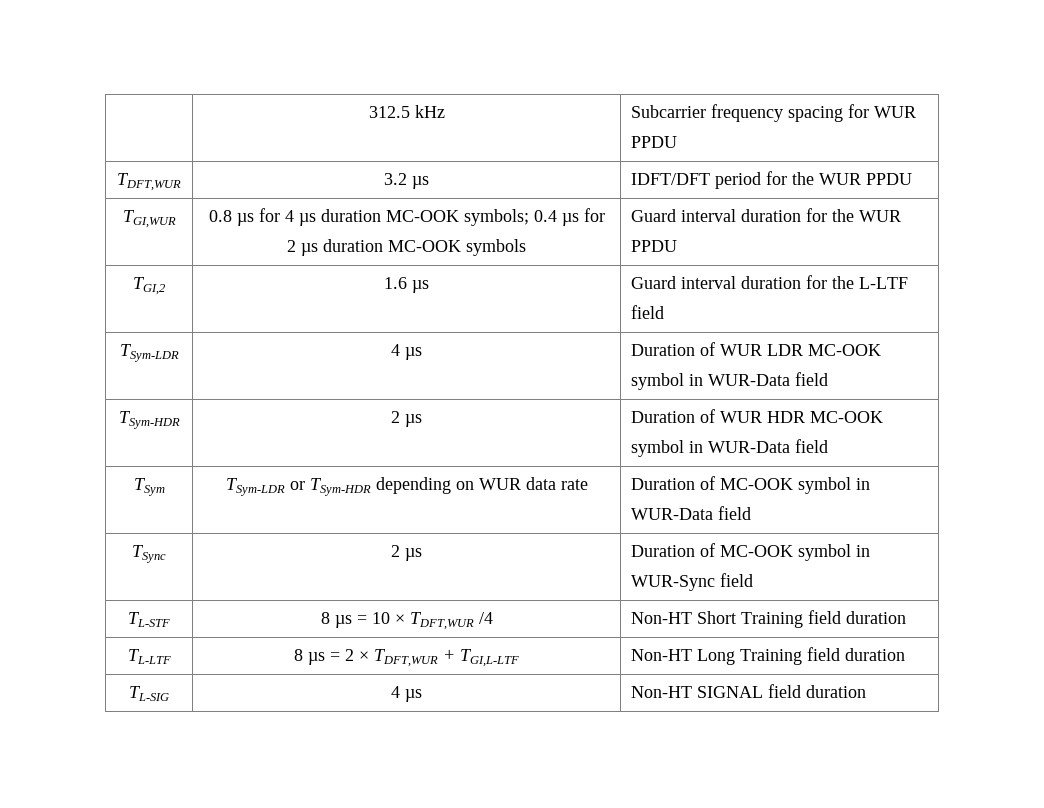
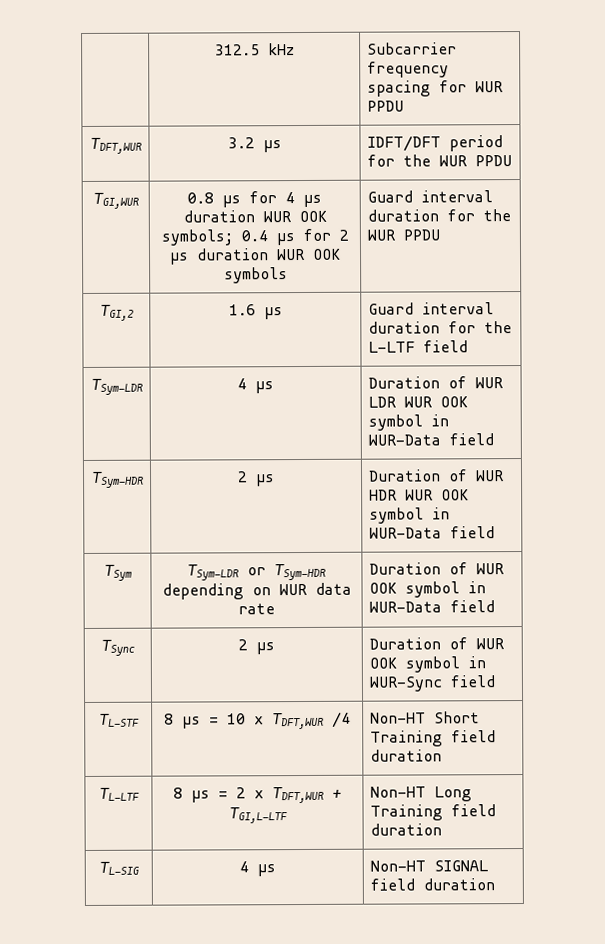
- TGI,WUR | 0.8 µs for 4 µs duration MC-OOK symbols; 0.4 µs for 2 µs duration MC-OOK symbols | Guard interval duration for the WUR PPDU
+ TGI,WUR | 0.8 µs for 4 µs duration WUR OOK symbols; 0.4 µs for 2 µs duration WUR OOK symbols | Guard interval duration for the WUR PPDU
- TSym-LDR | 4 µs | Duration of WUR LDR MC-OOK symbol in WUR-Data field
+ TSym-LDR | 4 µs | Duration of WUR LDR WUR OOK symbol in WUR-Data field
- TSym-HDR | 2 µs | Duration of WUR HDR MC-OOK symbol in WUR-Data field
+ TSym-HDR | 2 µs | Duration of WUR HDR WUR OOK symbol in WUR-Data field
- TSym | TSym-LDR or TSym-HDR depending on WUR data rate | Duration of MC-OOK symbol in WUR-Data field
+ TSym | TSym-LDR or TSym-HDR depending on WUR data rate | Duration of WUR OOK symbol in WUR-Data field
- TSync | 2 µs | Duration of MC-OOK symbol in WUR-Sync field
+ TSync | 2 µs | Duration of WUR OOK symbol in WUR-Sync field

